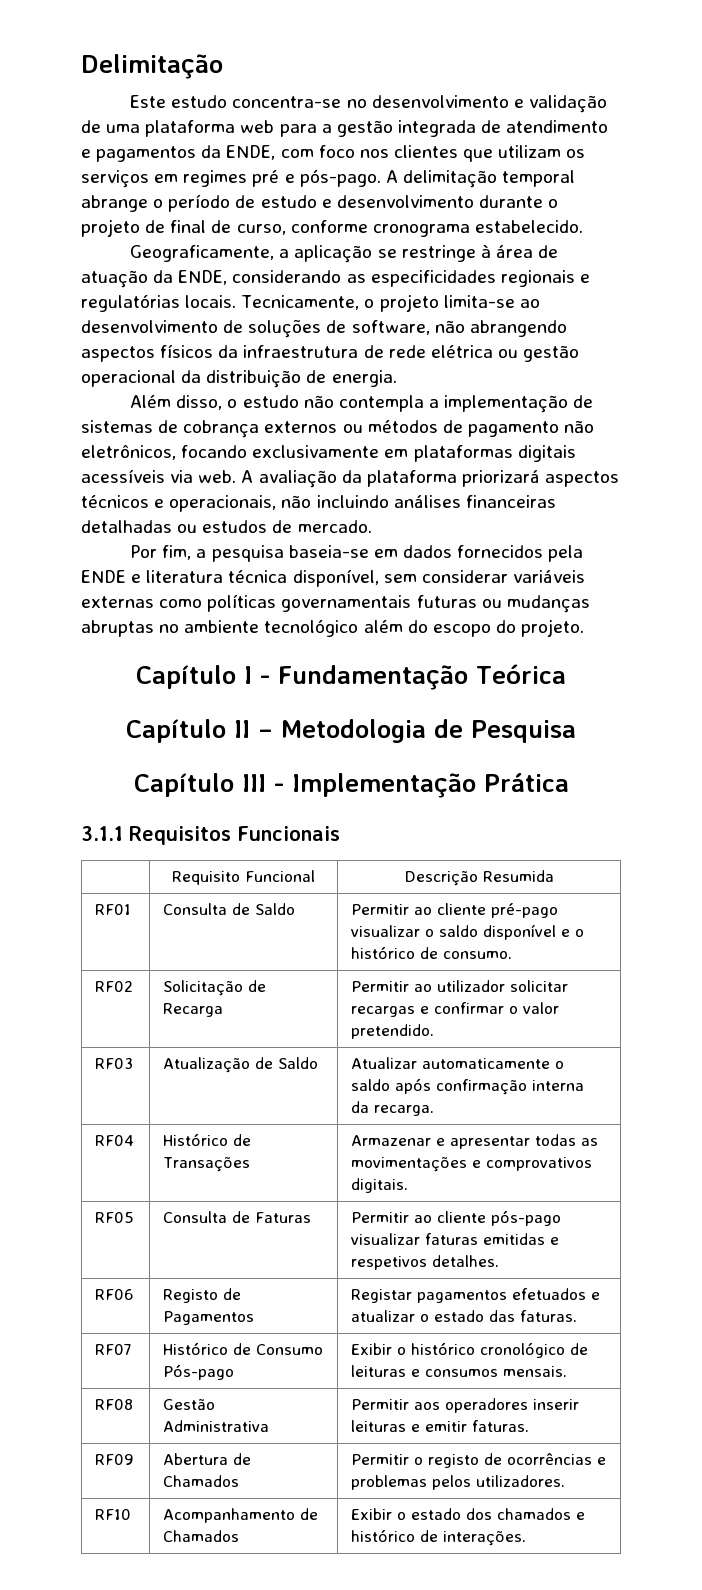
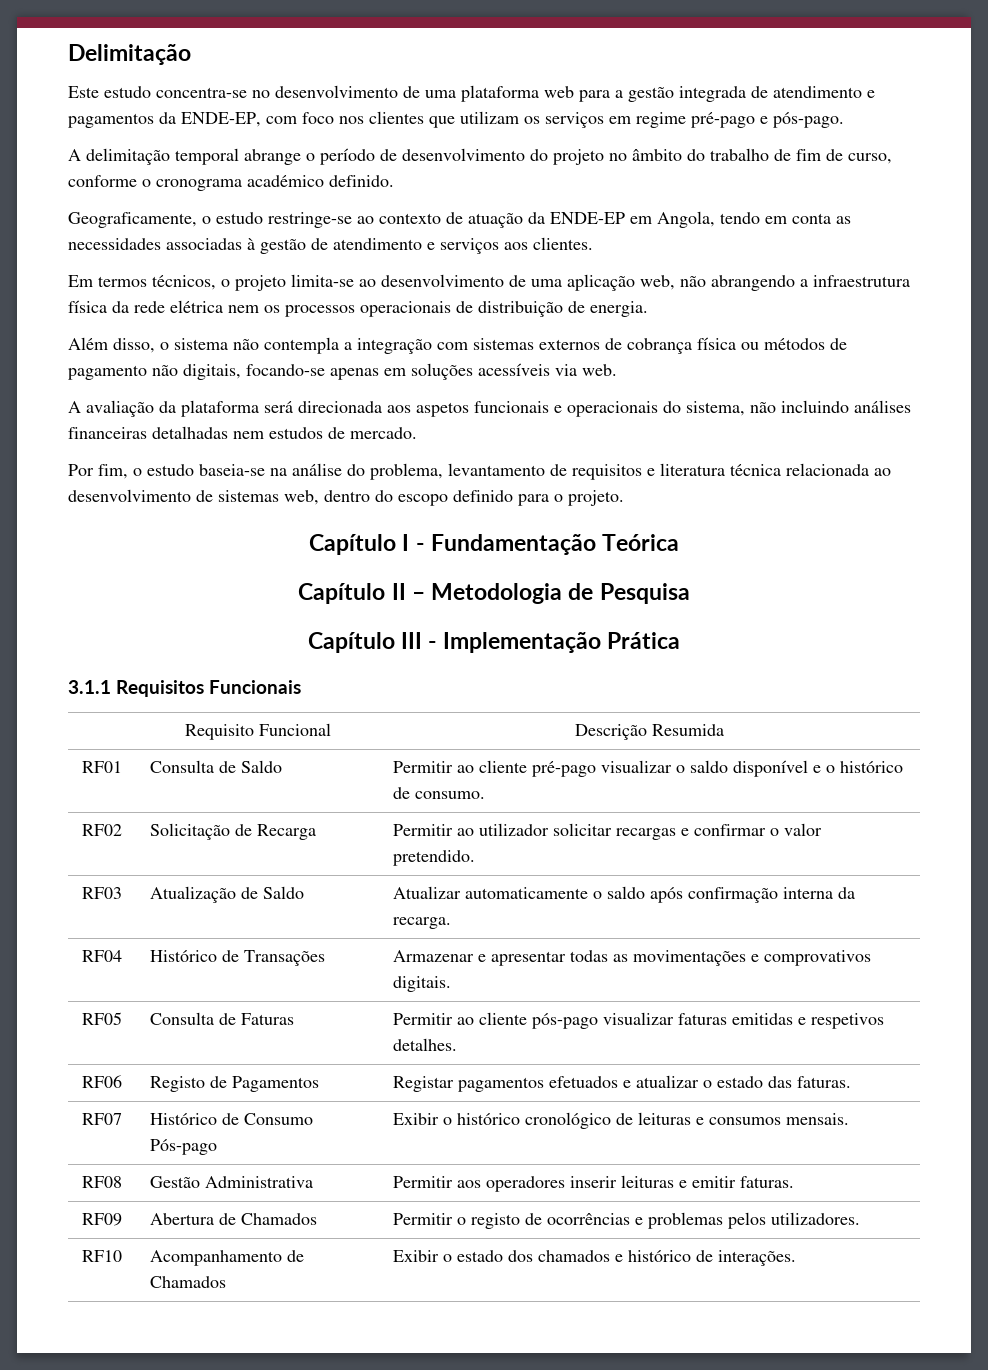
- Este estudo concentra-se no desenvolvimento e validação de uma plataforma web para a gestão integrada de atendimento e pagamentos da ENDE, com foco nos clientes que utilizam os serviços em regimes pré e pós-pago. A delimitação temporal abrange o período de estudo e desenvolvimento durante o projeto de final de curso, conforme cronograma estabelecido.
- Geograficamente, a aplicação se restringe à área de atuação da ENDE, considerando as especificidades regionais e regulatórias locais. Tecnicamente, o projeto limita-se ao desenvolvimento de soluções de software, não abrangendo aspectos físicos da infraestrutura de rede elétrica ou gestão operacional da distribuição de energia.
+ Este estudo concentra-se no desenvolvimento de uma plataforma web para a gestão integrada de atendimento e pagamentos da ENDE-EP, com foco nos clientes que utilizam os serviços em regime pré-pago e pós-pago.
+ A delimitação temporal abrange o período de desenvolvimento do projeto no âmbito do trabalho de fim de curso, conforme o cronograma académico definido.
+ Geograficamente, o estudo restringe-se ao contexto de atuação da ENDE-EP em Angola, tendo em conta as necessidades associadas à gestão de atendimento e serviços aos clientes.
+ Em termos técnicos, o projeto limita-se ao desenvolvimento de uma aplicação web, não abrangendo a infraestrutura física da rede elétrica nem os processos operacionais de distribuição de energia.
- Além disso, o estudo não contempla a implementação de sistemas de cobrança externos ou métodos de pagamento não eletrônicos, focando exclusivamente em plataformas digitais acessíveis via web. A avaliação da plataforma priorizará aspectos técnicos e operacionais, não incluindo análises financeiras detalhadas ou estudos de mercado.
+ Além disso, o sistema não contempla a integração com sistemas externos de cobrança física ou métodos de pagamento não digitais, focando-se apenas em soluções acessíveis via web.
+ A avaliação da plataforma será direcionada aos aspetos funcionais e operacionais do sistema, não incluindo análises financeiras detalhadas nem estudos de mercado.
- Por fim, a pesquisa baseia-se em dados fornecidos pela ENDE e literatura técnica disponível, sem considerar variáveis externas como políticas governamentais futuras ou mudanças abruptas no ambiente tecnológico além do escopo do projeto.
+ Por fim, o estudo baseia-se na análise do problema, levantamento de requisitos e literatura técnica relacionada ao desenvolvimento de sistemas web, dentro do escopo definido para o projeto.

